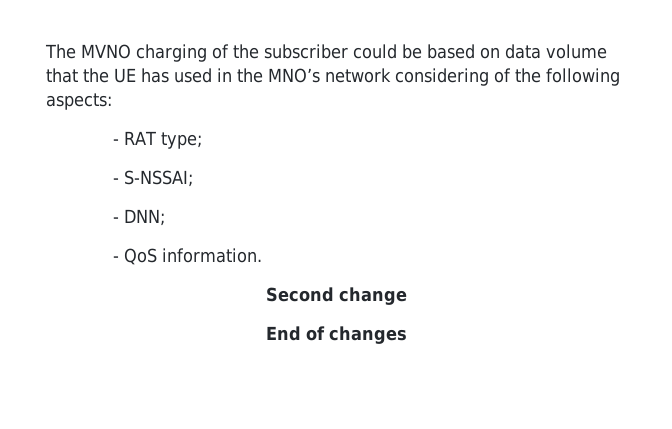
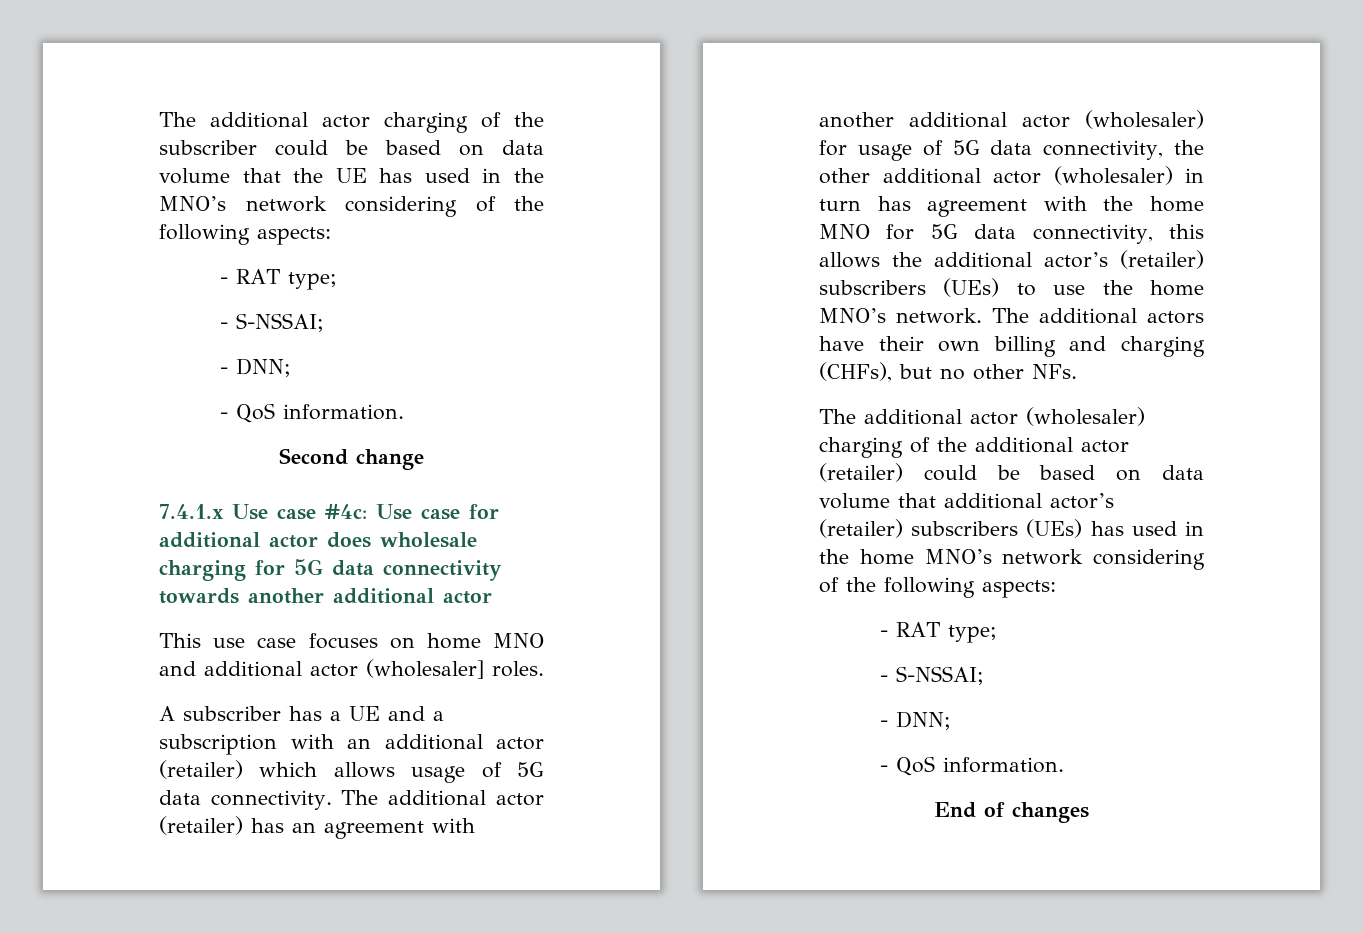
- The MVNO charging of the subscriber could be based on data volume that the UE has used in the MNO’s network considering of the following aspects:
+ The additional actor charging of the subscriber could be based on data volume that the UE has used in the MNO’s network considering of the following aspects:
+ 7.4.1.x Use case #4c: Use case for additional actor does wholesale charging for 5G data connectivity towards another additional actor
+ This use case focuses on home MNO and additional actor (wholesaler] roles.
+ A subscriber has a UE and a subscription with an additional actor (retailer) which allows usage of 5G data connectivity. The additional actor (retailer) has an agreement with another additional actor (wholesaler) for usage of 5G data connectivity, the other additional actor (wholesaler) in turn has agreement with the home MNO for 5G data connectivity, this allows the additional actor’s (retailer) subscribers (UEs) to use the home MNO’s network. The additional actors have their own billing and charging (CHFs), but no other NFs.
+ The additional actor (wholesaler) charging of the additional actor (retailer) could be based on data volume that additional actor’s (retailer) subscribers (UEs) has used in the home MNO’s network considering of the following aspects:
+ - RAT type;
+ - S-NSSAI;
+ - DNN;
+ - QoS information.

